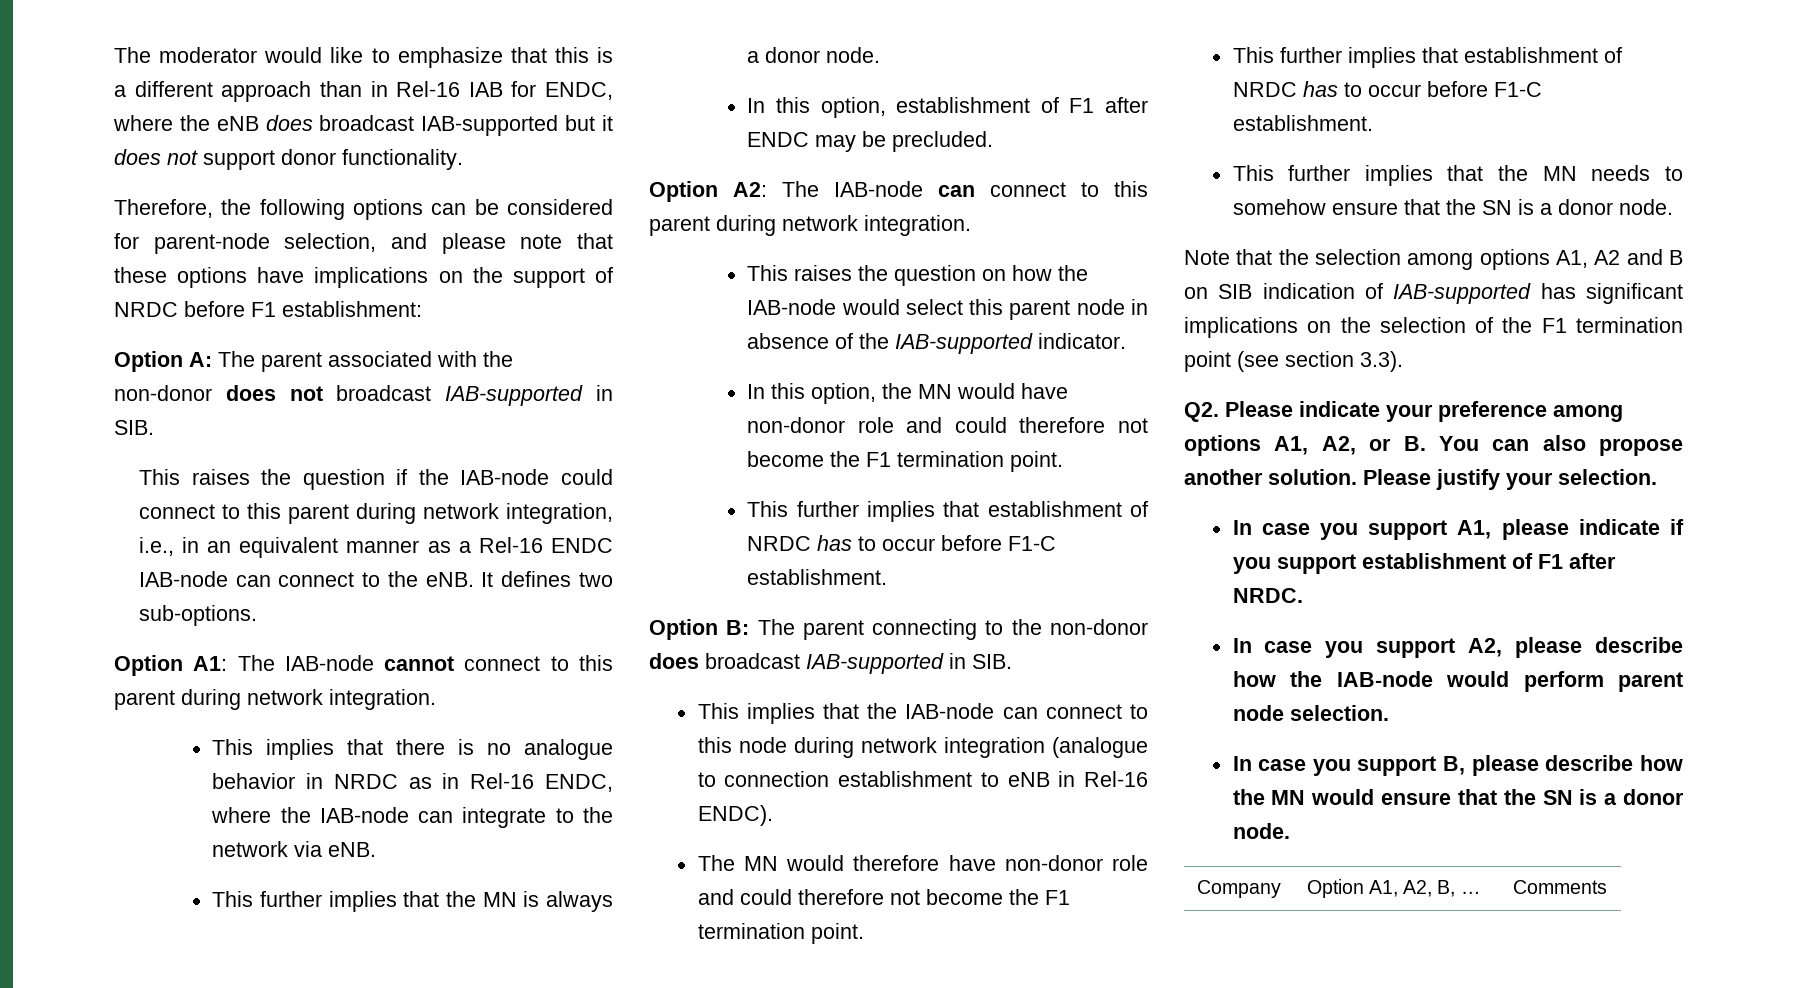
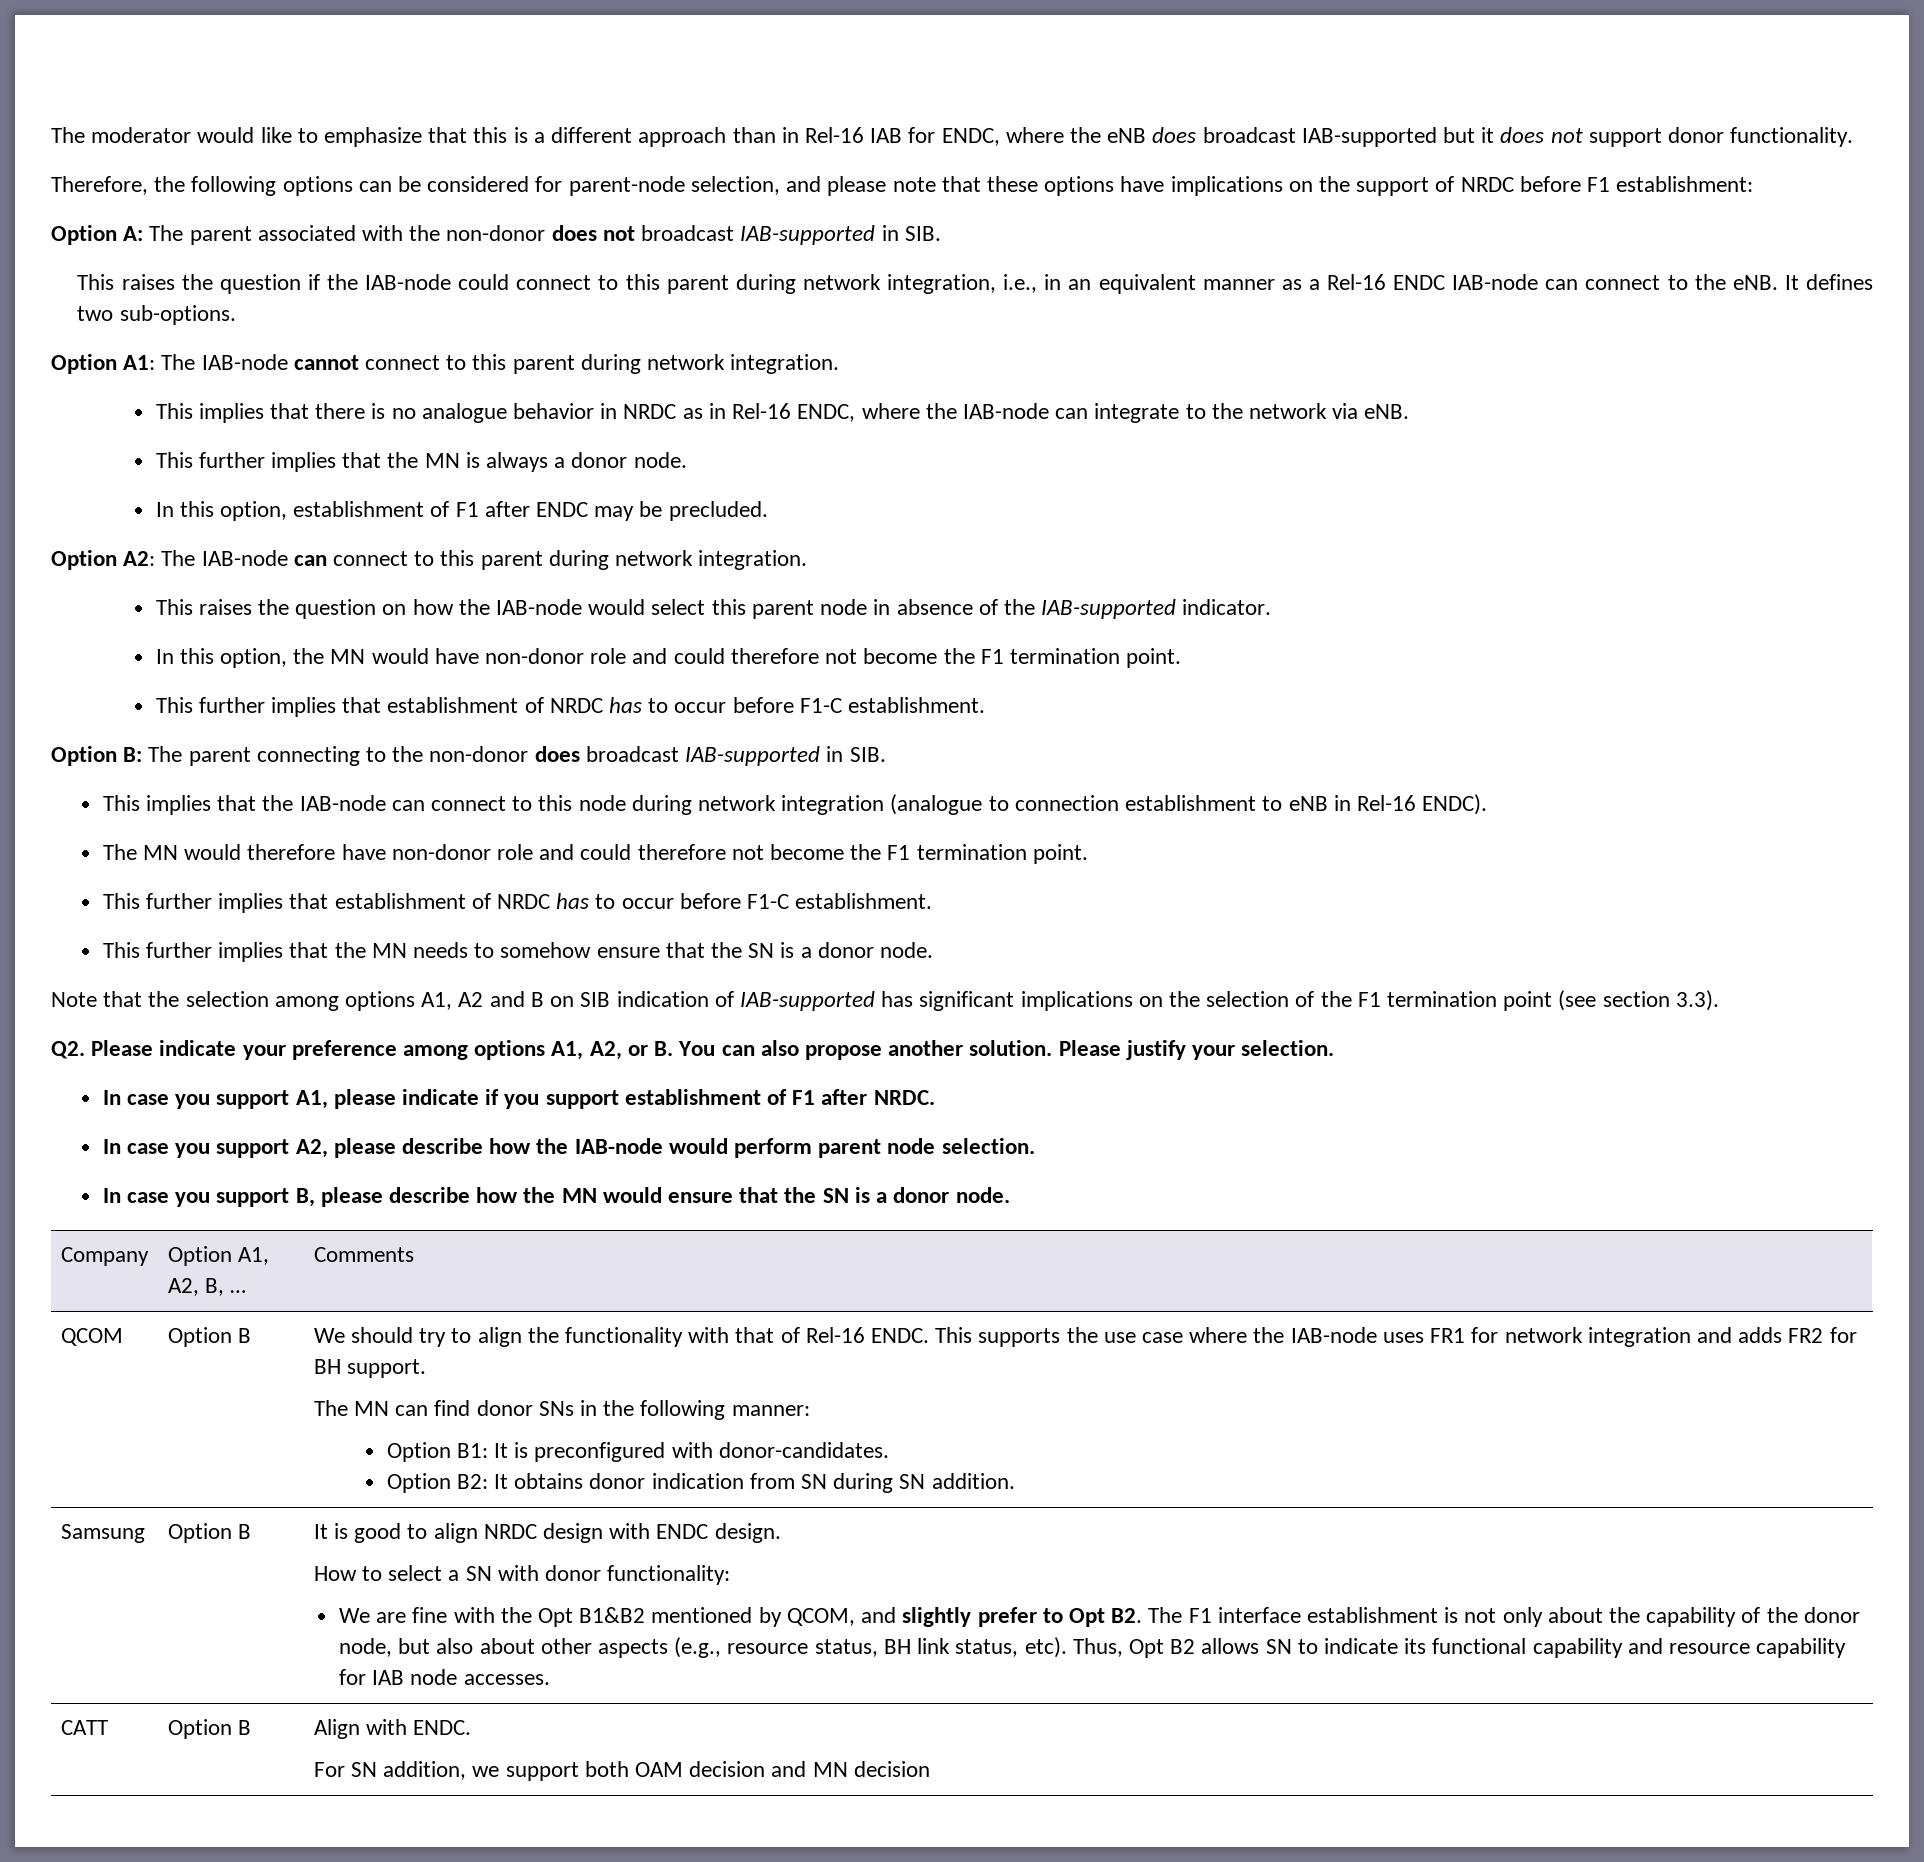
+ QCOM | Option B | We should try to align the functionality with that of Rel-16 ENDC. This supports the use case where the IAB-node uses FR1 for network integration and adds FR2 for BH support.
+ The MN can find donor SNs in the following manner:
+ Option B1: It is preconfigured with donor-candidates.
+ Option B2: It obtains donor indication from SN during SN addition.
+ Samsung | Option B | It is good to align NRDC design with ENDC design.
+ How to select a SN with donor functionality:
+ We are fine with the Opt B1&B2 mentioned by QCOM, and slightly prefer to Opt B2. The F1 interface establishment is not only about the capability of the donor node, but also about other aspects (e.g., resource status, BH link status, etc). Thus, Opt B2 allows SN to indicate its functional capability and resource capability for IAB node accesses.
+ CATT | Option B | Align with ENDC.
+ For SN addition, we support both OAM decision and MN decision

